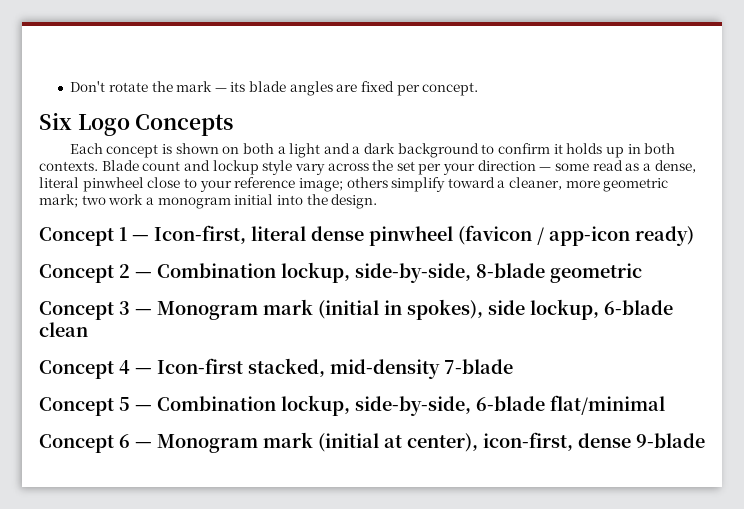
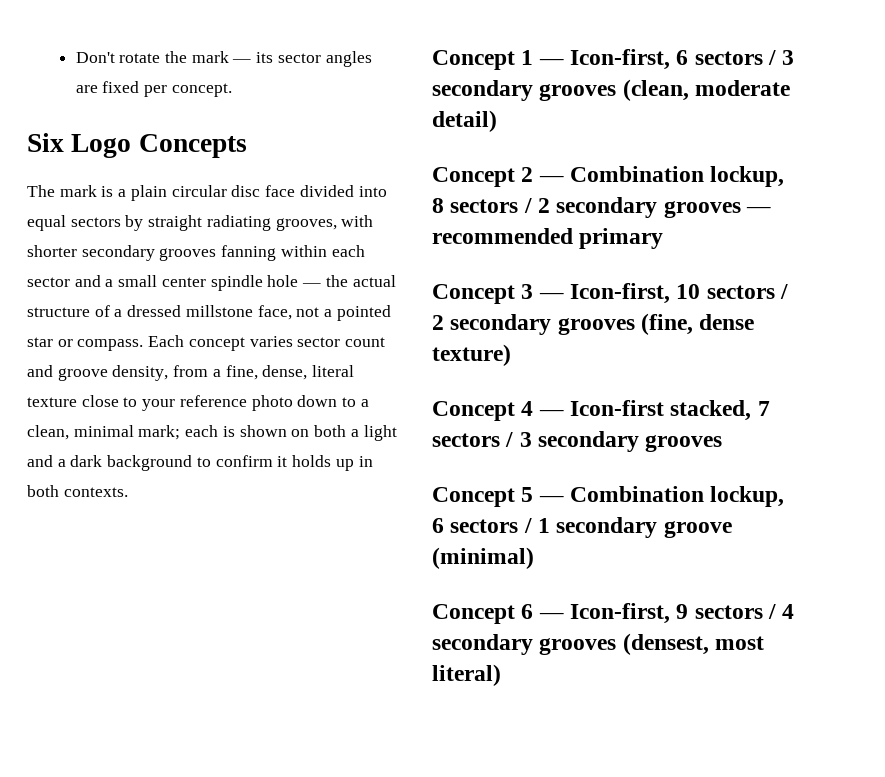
- Don't rotate the mark — its blade angles are fixed per concept.
+ Don't rotate the mark — its sector angles are fixed per concept.
- Each concept is shown on both a light and a dark background to confirm it holds up in both contexts. Blade count and lockup style vary across the set per your direction — some read as a dense, literal pinwheel close to your reference image; others simplify toward a cleaner, more geometric mark; two work a monogram initial into the design.
- Concept 1 — Icon-first, literal dense pinwheel (favicon / app-icon ready)
+ The mark is a plain circular disc face divided into equal sectors by straight radiating grooves, with shorter secondary grooves fanning within each sector and a small center spindle hole — the actual structure of a dressed millstone face, not a pointed star or compass. Each concept varies sector count and groove density, from a fine, dense, literal texture close to your reference photo down to a clean, minimal mark; each is shown on both a light and a dark background to confirm it holds up in both contexts.
+ Concept 1 — Icon-first, 6 sectors / 3 secondary grooves (clean, moderate detail)
- Concept 2 — Combination lockup, side-by-side, 8-blade geometric
- Concept 3 — Monogram mark (initial in spokes), side lockup, 6-blade clean
+ Concept 2 — Combination lockup, 8 sectors / 2 secondary grooves — recommended primary
+ Concept 3 — Icon-first, 10 sectors / 2 secondary grooves (fine, dense texture)
- Concept 4 — Icon-first stacked, mid-density 7-blade
+ Concept 4 — Icon-first stacked, 7 sectors / 3 secondary grooves
- Concept 5 — Combination lockup, side-by-side, 6-blade flat/minimal
- Concept 6 — Monogram mark (initial at center), icon-first, dense 9-blade
+ Concept 5 — Combination lockup, 6 sectors / 1 secondary groove (minimal)
+ Concept 6 — Icon-first, 9 sectors / 4 secondary grooves (densest, most literal)

